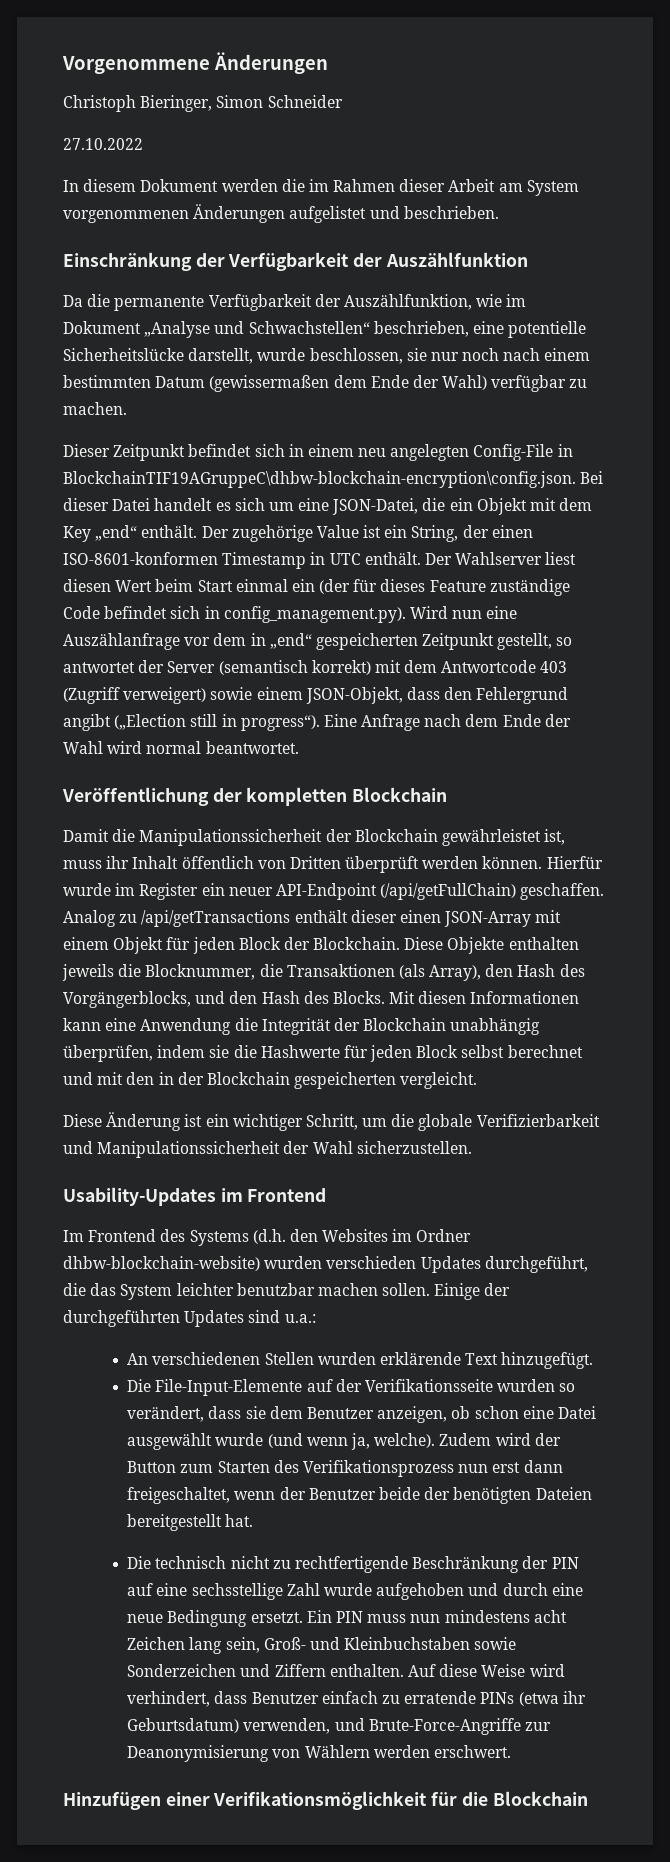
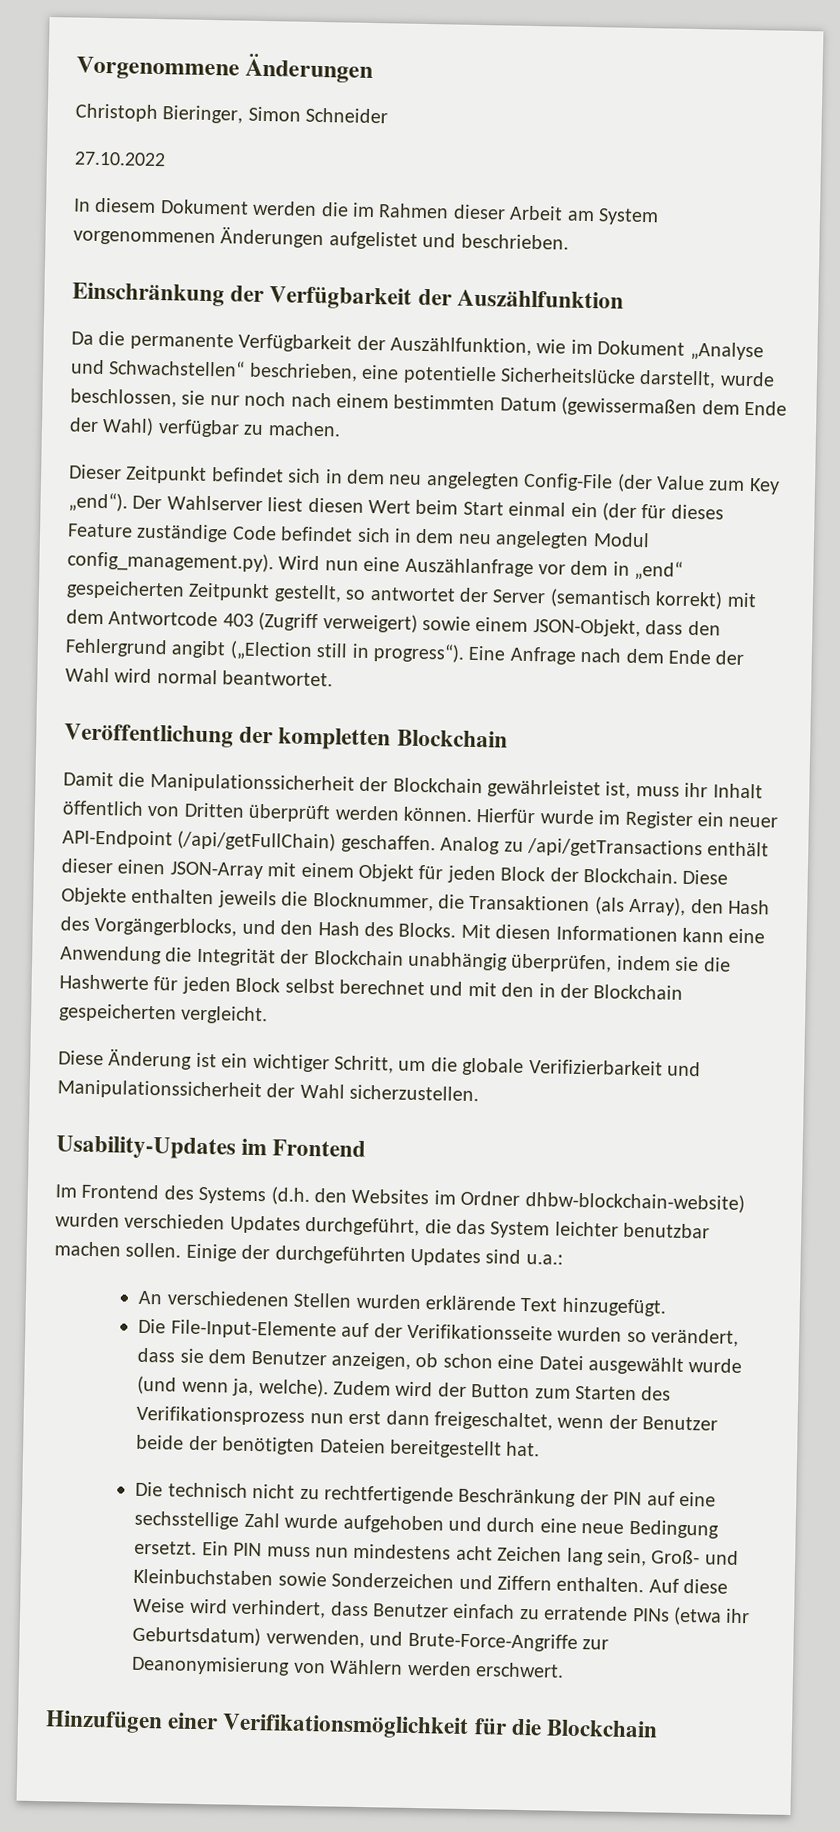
- Dieser Zeitpunkt befindet sich in einem neu angelegten Config-File in BlockchainTIF19AGruppeC\dhbw-blockchain-encryption\config.json. Bei dieser Datei handelt es sich um eine JSON-Datei, die ein Objekt mit dem Key „end“ enthält. Der zugehörige Value ist ein String, der einen ISO-8601-konformen Timestamp in UTC enthält.
+ Dieser Zeitpunkt befindet sich in dem neu angelegten Config-File (der Value zum Key „end“).
- Der Wahlserver liest diesen Wert beim Start einmal ein (der für dieses Feature zuständige Code befindet sich in config_management.py). Wird nun eine Auszählanfrage vor dem in „end“ gespeicherten Zeitpunkt gestellt, so antwortet der Server (semantisch korrekt) mit dem Antwortcode 403 (Zugriff verweigert) sowie einem JSON-Objekt, dass den Fehlergrund angibt („Election still in progress“).
+ Der Wahlserver liest diesen Wert beim Start einmal ein (der für dieses Feature zuständige Code befindet sich in dem neu angelegten Modul config_management.py). Wird nun eine Auszählanfrage vor dem in „end“ gespeicherten Zeitpunkt gestellt, so antwortet der Server (semantisch korrekt) mit dem Antwortcode 403 (Zugriff verweigert) sowie einem JSON-Objekt, dass den Fehlergrund angibt („Election still in progress“).

